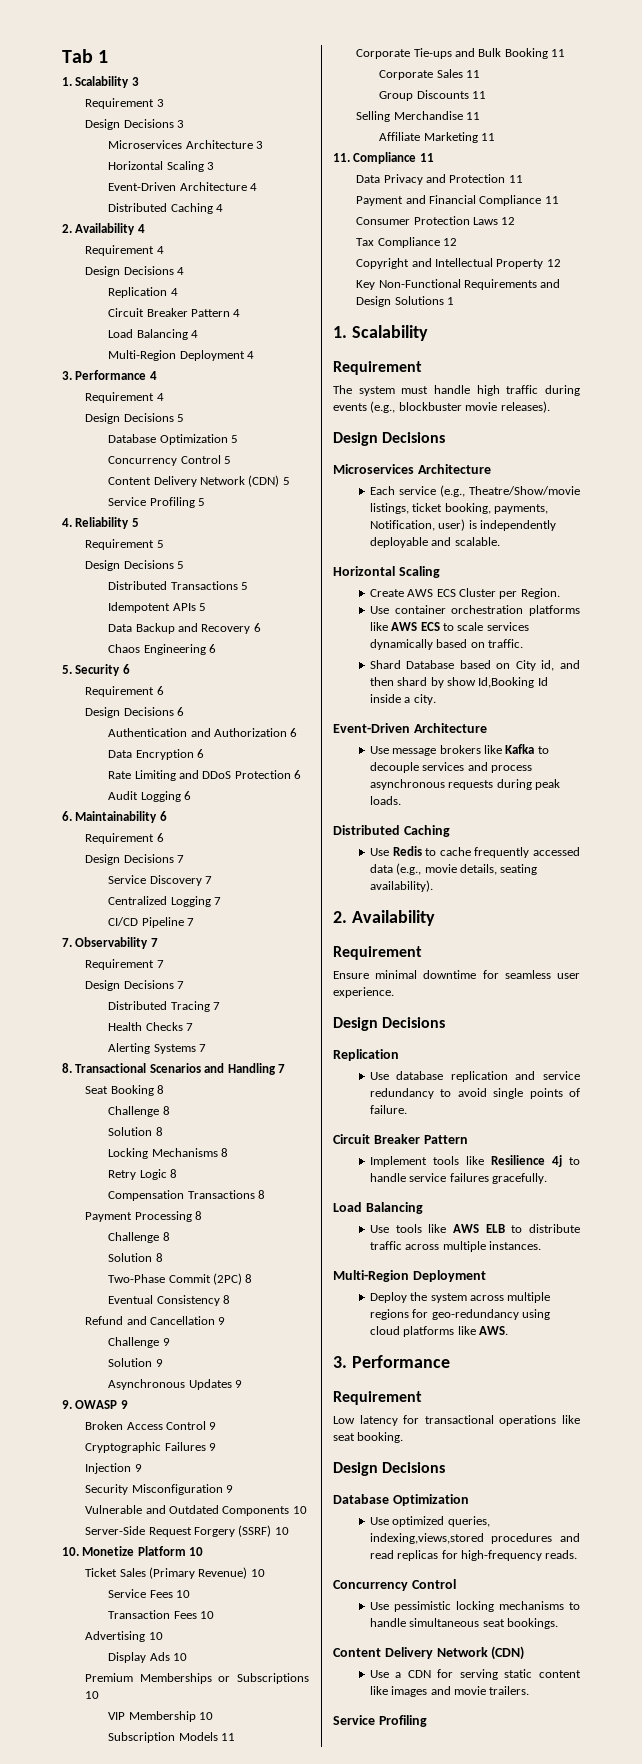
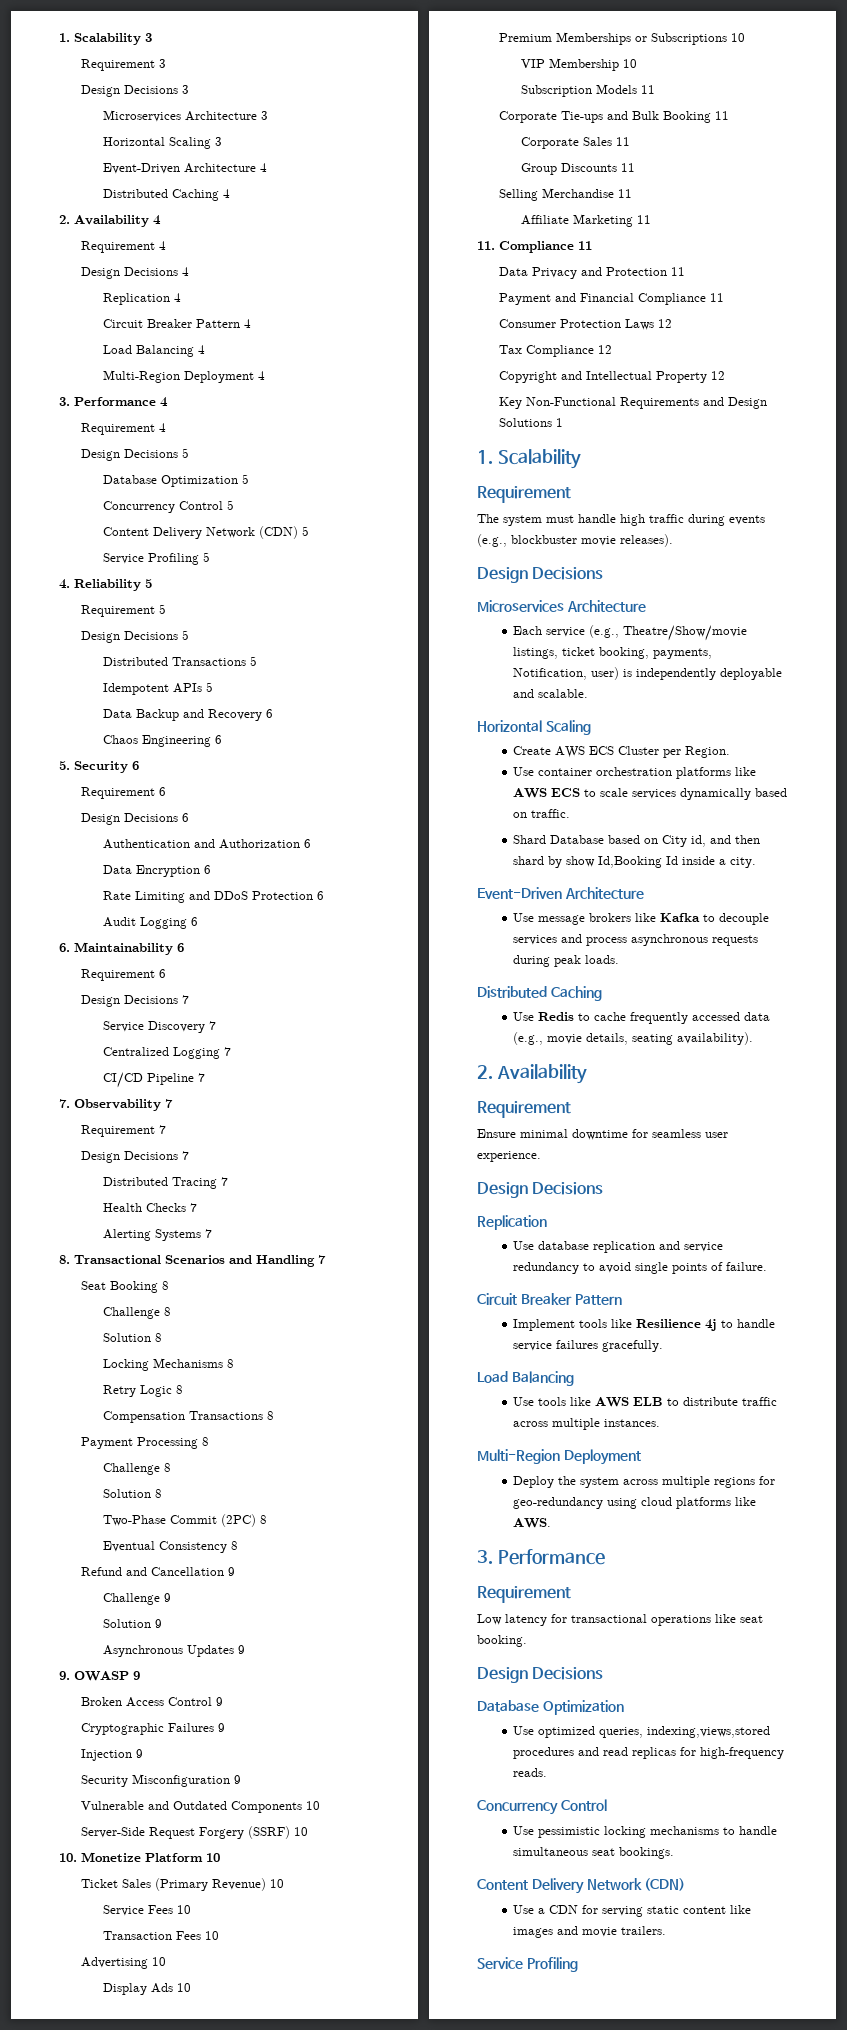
- Tab 1

